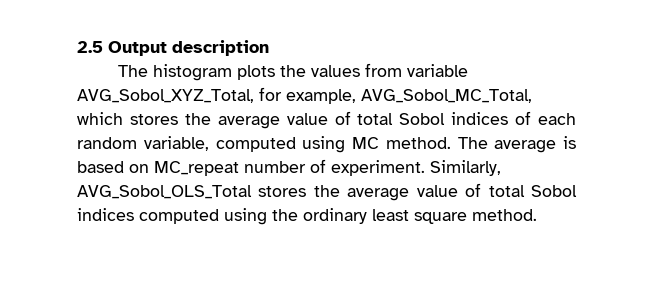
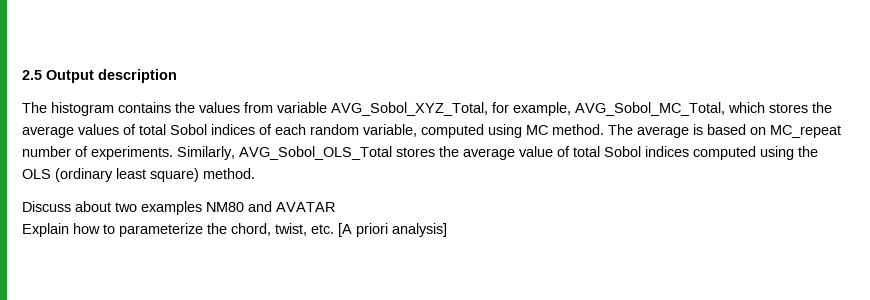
- The histogram plots the values from variable AVG_Sobol_XYZ_Total, for example, AVG_Sobol_MC_Total, which stores the average value of total Sobol indices of each random variable, computed using MC method.
+ The histogram contains the values from variable AVG_Sobol_XYZ_Total, for example, AVG_Sobol_MC_Total, which stores the average values of total Sobol indices of each random variable, computed using MC method.
- The average is based on MC_repeat number of experiment.
+ The average is based on MC_repeat number of experiments.
- Similarly, AVG_Sobol_OLS_Total stores the average value of total Sobol indices computed using the ordinary least square method.
+ Similarly, AVG_Sobol_OLS_Total stores the average value of total Sobol indices computed using the OLS (ordinary least square) method.
+ Discuss about two examples NM80 and AVATAR
+ Explain how to parameterize the chord, twist, etc. [A priori analysis]

